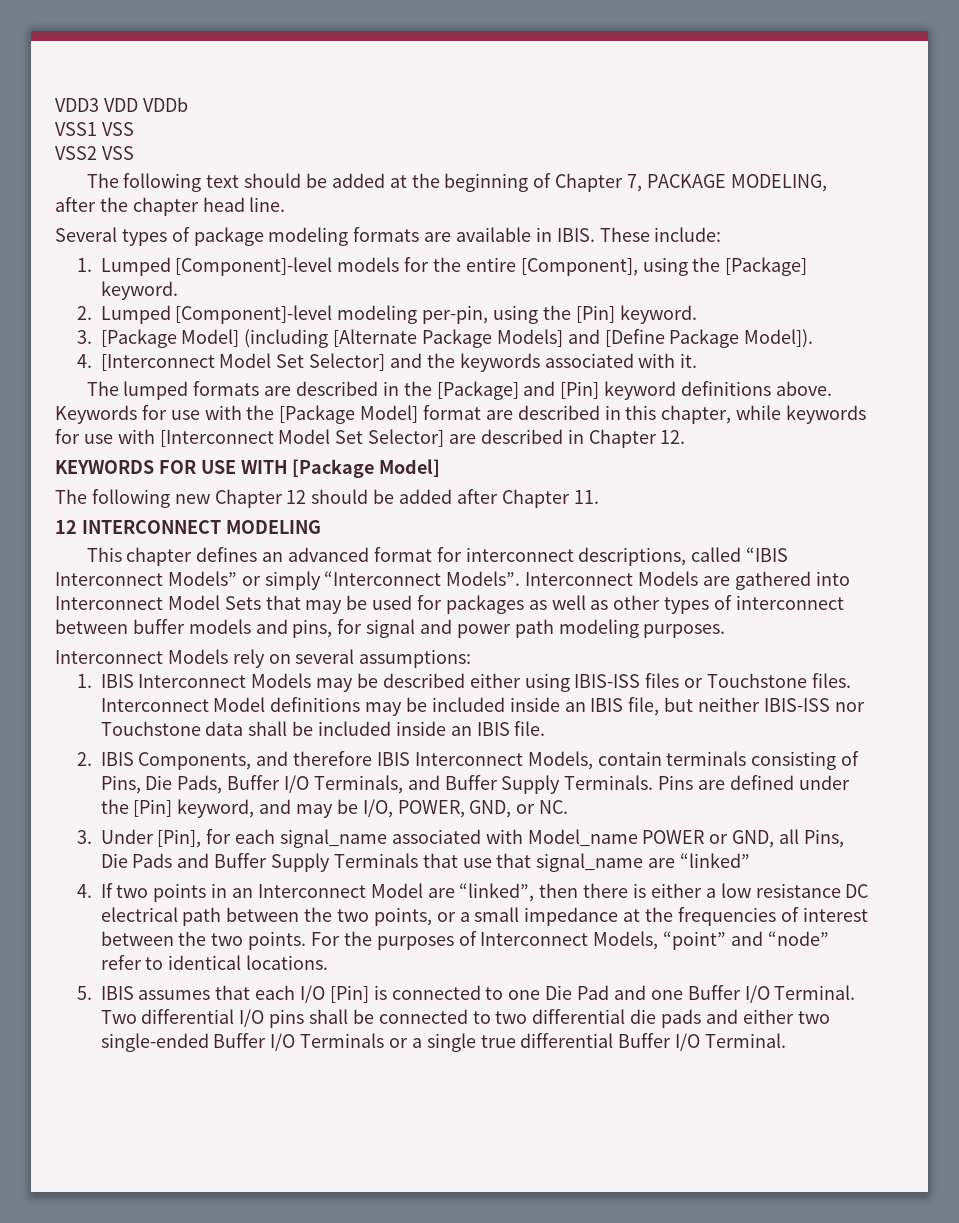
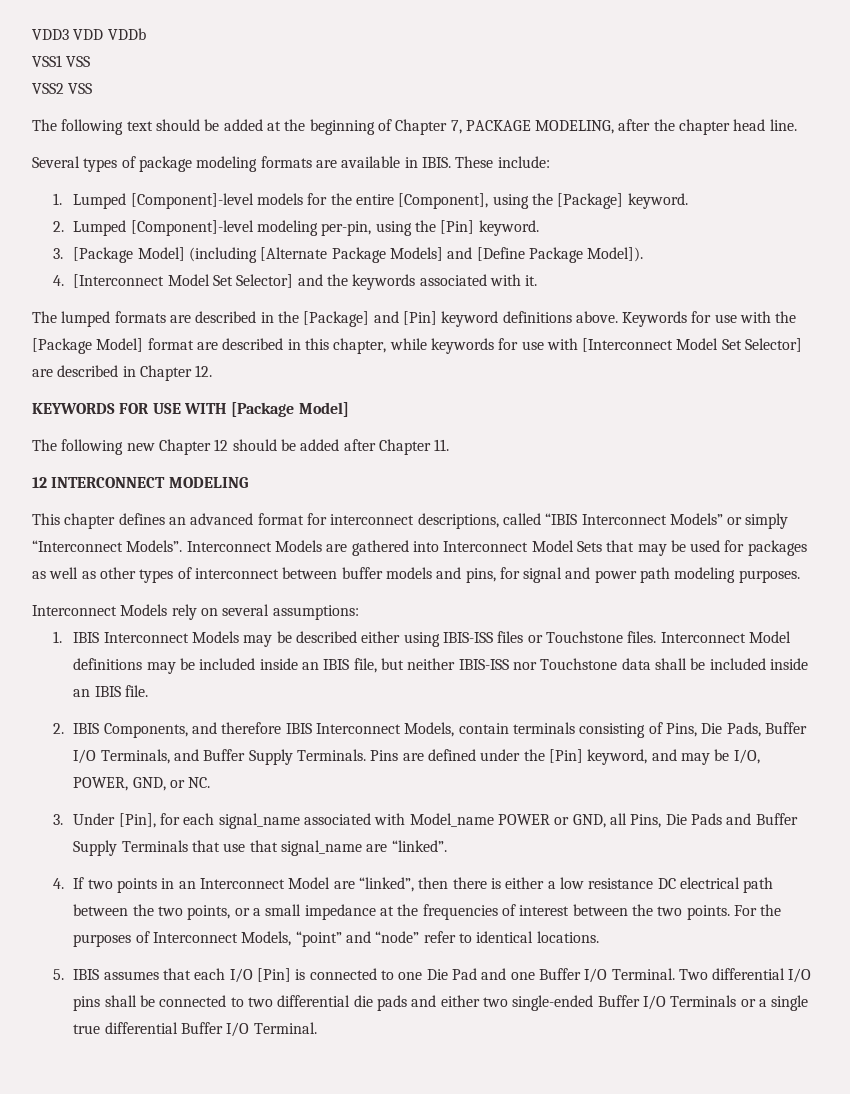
- 3. Under [Pin], for each signal_name associated with Model_name POWER or GND, all Pins, Die Pads and Buffer Supply Terminals that use that signal_name are “linked”
+ 3. Under [Pin], for each signal_name associated with Model_name POWER or GND, all Pins, Die Pads and Buffer Supply Terminals that use that signal_name are “linked”.

